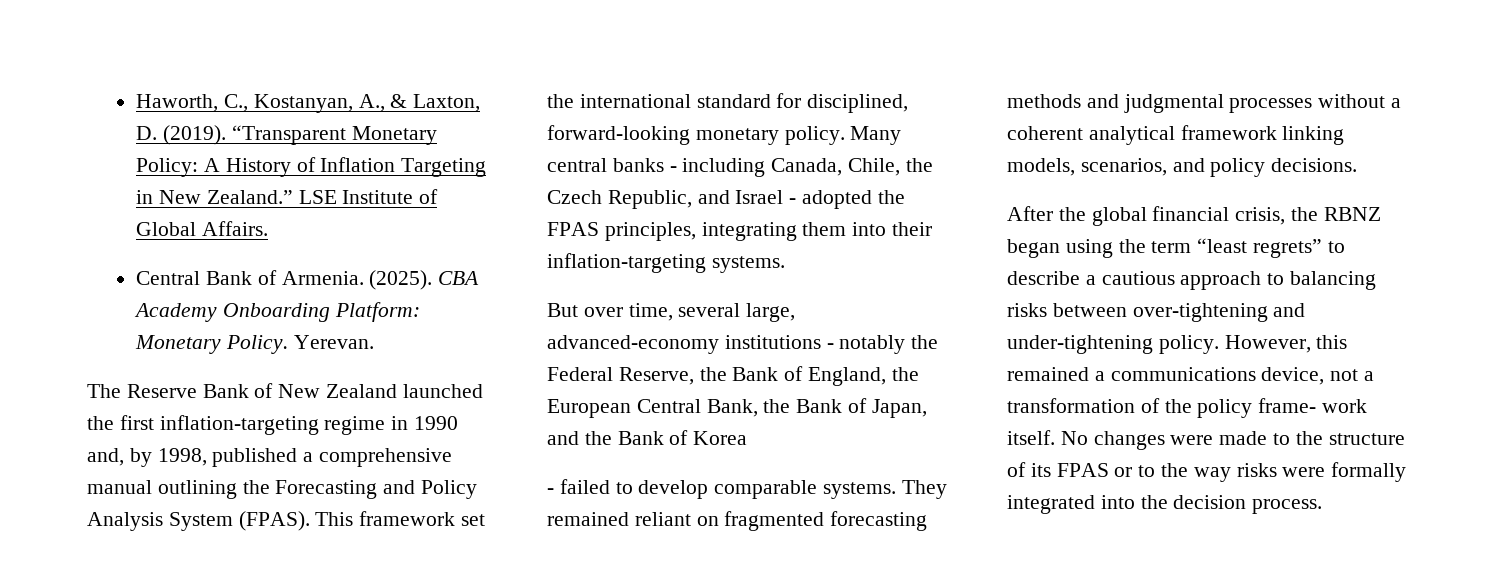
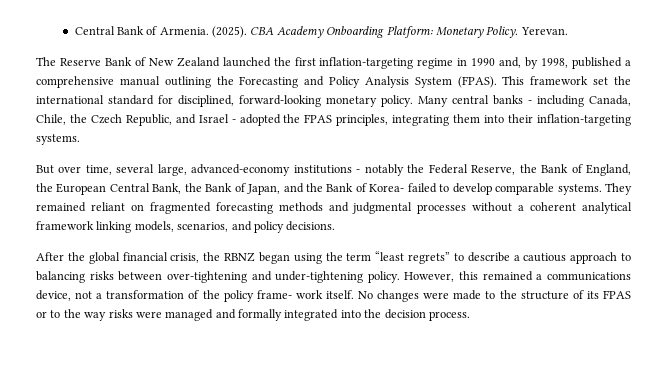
- Haworth, C., Kostanyan, A., & Laxton, D. (2019). “Transparent Monetary Policy: A History of Inflation Targeting in New Zealand.” LSE Institute of Global Affairs.
- But over time, several large, advanced-economy institutions - notably the Federal Reserve, the Bank of England, the European Central Bank, the Bank of Japan, and the Bank of Korea
- - failed to develop comparable systems.
+ But over time, several large, advanced-economy institutions - notably the Federal Reserve, the Bank of England, the European Central Bank, the Bank of Japan, and the Bank of Korea- failed to develop comparable systems.
- No changes were made to the structure of its FPAS or to the way risks were formally integrated into the decision process.
+ No changes were made to the structure of its FPAS or to the way risks were managed and formally integrated into the decision process.

